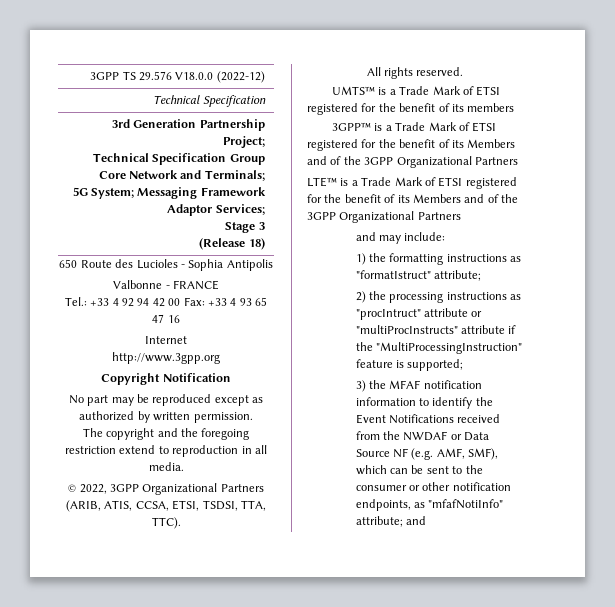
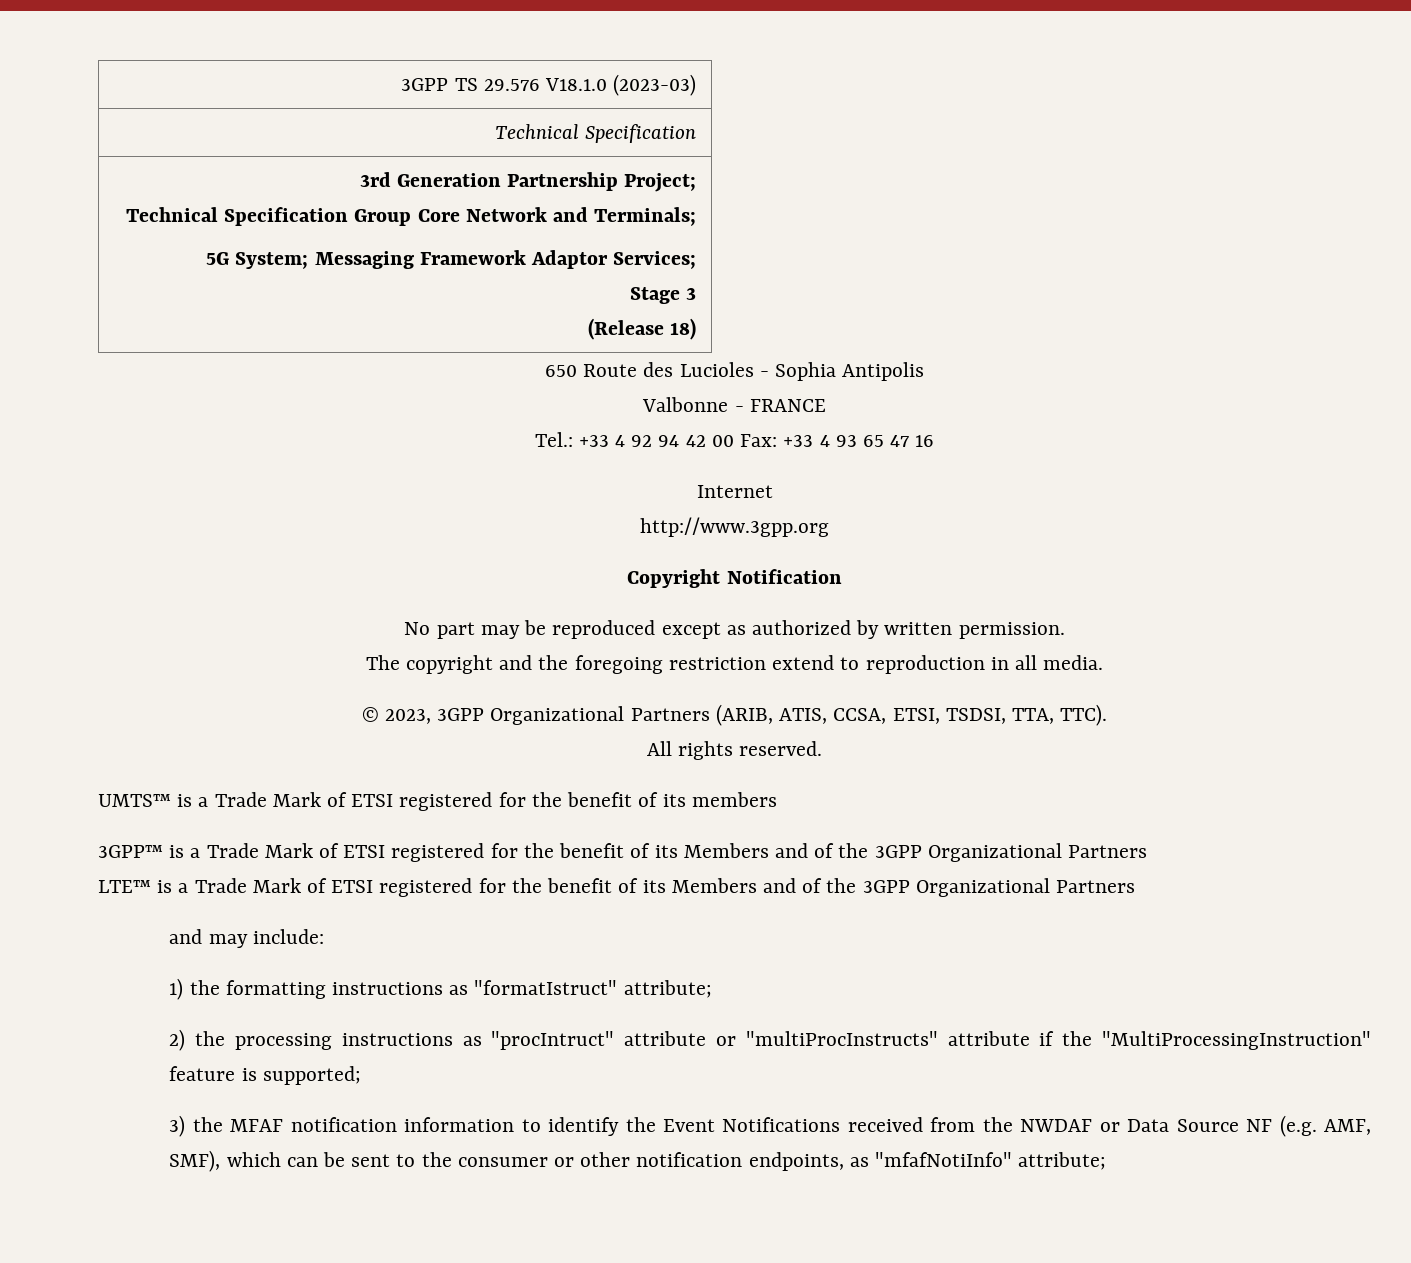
- 3GPP TS 29.576 V18.0.0 (2022-12)
+ 3GPP TS 29.576 V18.1.0 (2023-03)
- © 2022, 3GPP Organizational Partners (ARIB, ATIS, CCSA, ETSI, TSDSI, TTA, TTC).
+ © 2023, 3GPP Organizational Partners (ARIB, ATIS, CCSA, ETSI, TSDSI, TTA, TTC).
- 3) the MFAF notification information to identify the Event Notifications received from the NWDAF or Data Source NF (e.g. AMF, SMF), which can be sent to the consumer or other notification endpoints, as "mfafNotiInfo" attribute; and
+ 3) the MFAF notification information to identify the Event Notifications received from the NWDAF or Data Source NF (e.g. AMF, SMF), which can be sent to the consumer or other notification endpoints, as "mfafNotiInfo" attribute;

